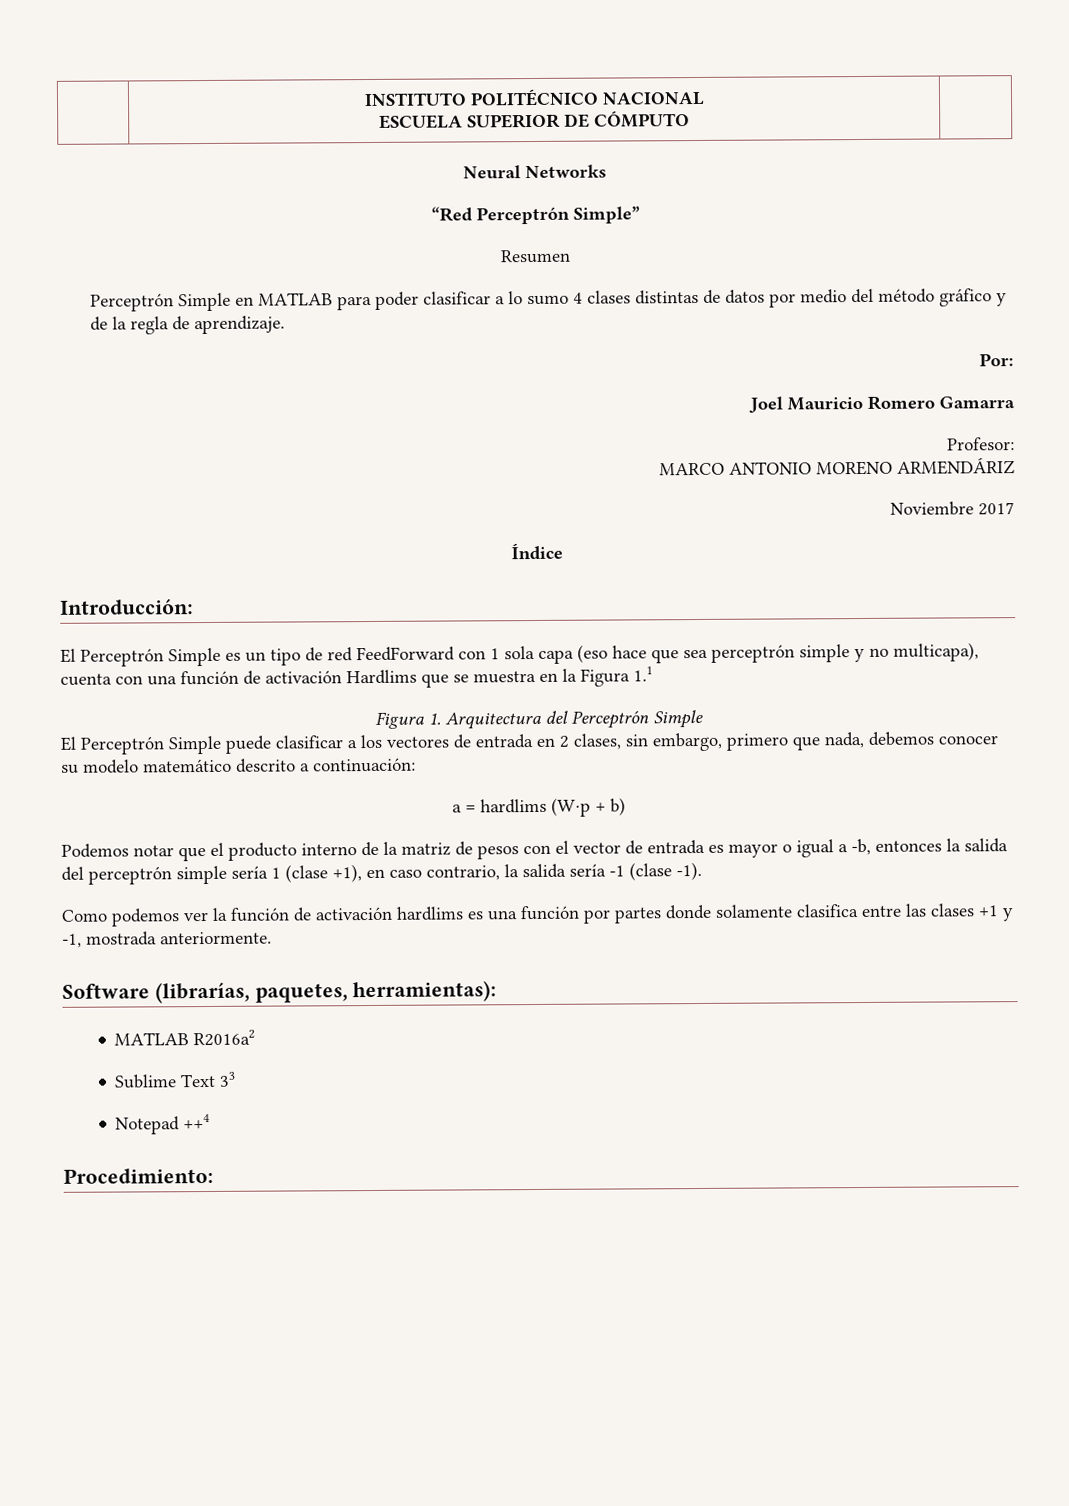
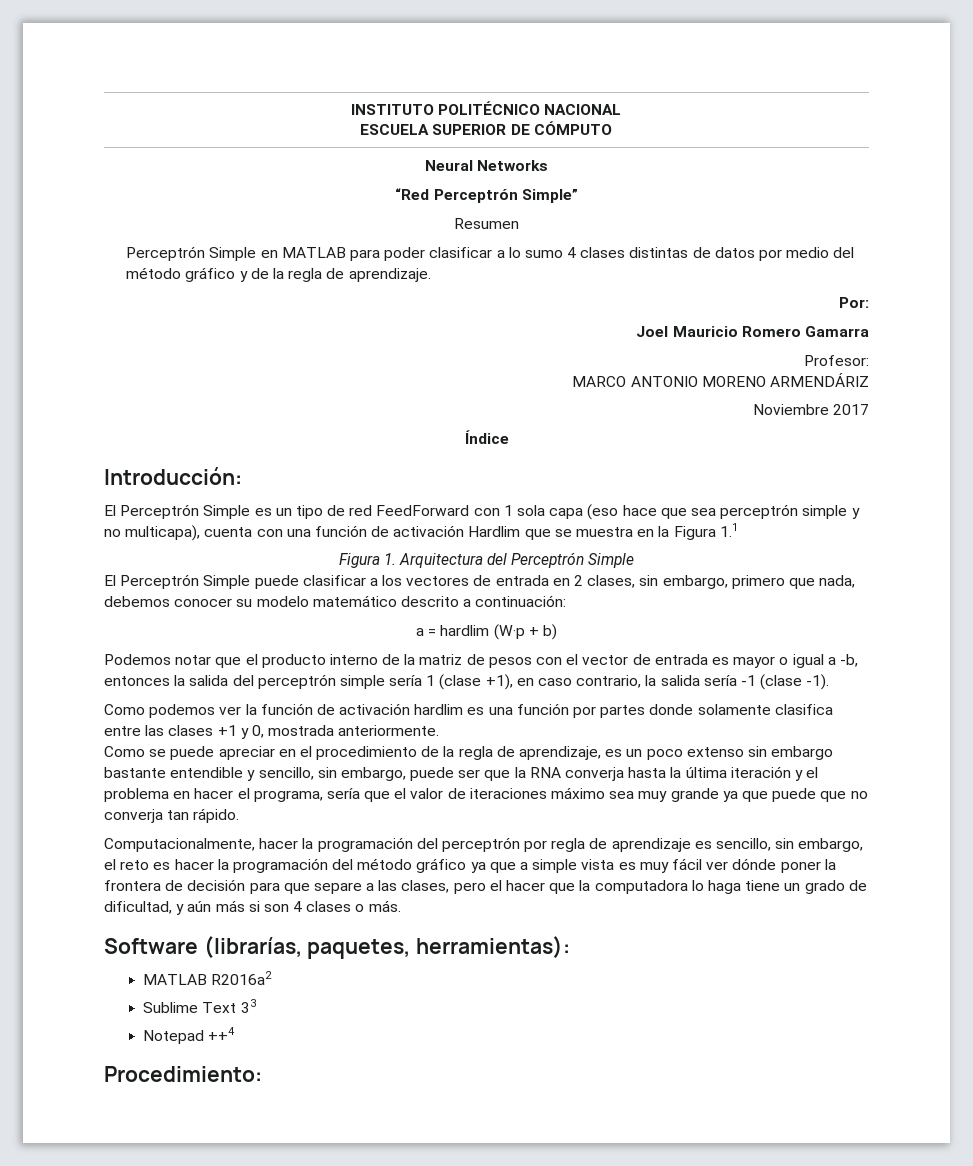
- El Perceptrón Simple es un tipo de red FeedForward con 1 sola capa (eso hace que sea perceptrón simple y no multicapa), cuenta con una función de activación Hardlims que se muestra en la Figura 1.1
+ El Perceptrón Simple es un tipo de red FeedForward con 1 sola capa (eso hace que sea perceptrón simple y no multicapa), cuenta con una función de activación Hardlim que se muestra en la Figura 1.1
- a = hardlims (W·p + b)
+ a = hardlim (W·p + b)
- Como podemos ver la función de activación hardlims es una función por partes donde solamente clasifica entre las clases +1 y -1, mostrada anteriormente.
+ Como podemos ver la función de activación hardlim es una función por partes donde solamente clasifica entre las clases +1 y 0, mostrada anteriormente.
+ Como se puede apreciar en el procedimiento de la regla de aprendizaje, es un poco extenso sin embargo bastante entendible y sencillo, sin embargo, puede ser que la RNA converja hasta la última iteración y el problema en hacer el programa, sería que el valor de iteraciones máximo sea muy grande ya que puede que no converja tan rápido.
+ Computacionalmente, hacer la programación del perceptrón por regla de aprendizaje es sencillo, sin embargo, el reto es hacer la programación del método gráfico ya que a simple vista es muy fácil ver dónde poner la frontera de decisión para que separe a las clases, pero el hacer que la computadora lo haga tiene un grado de dificultad, y aún más si son 4 clases o más.

